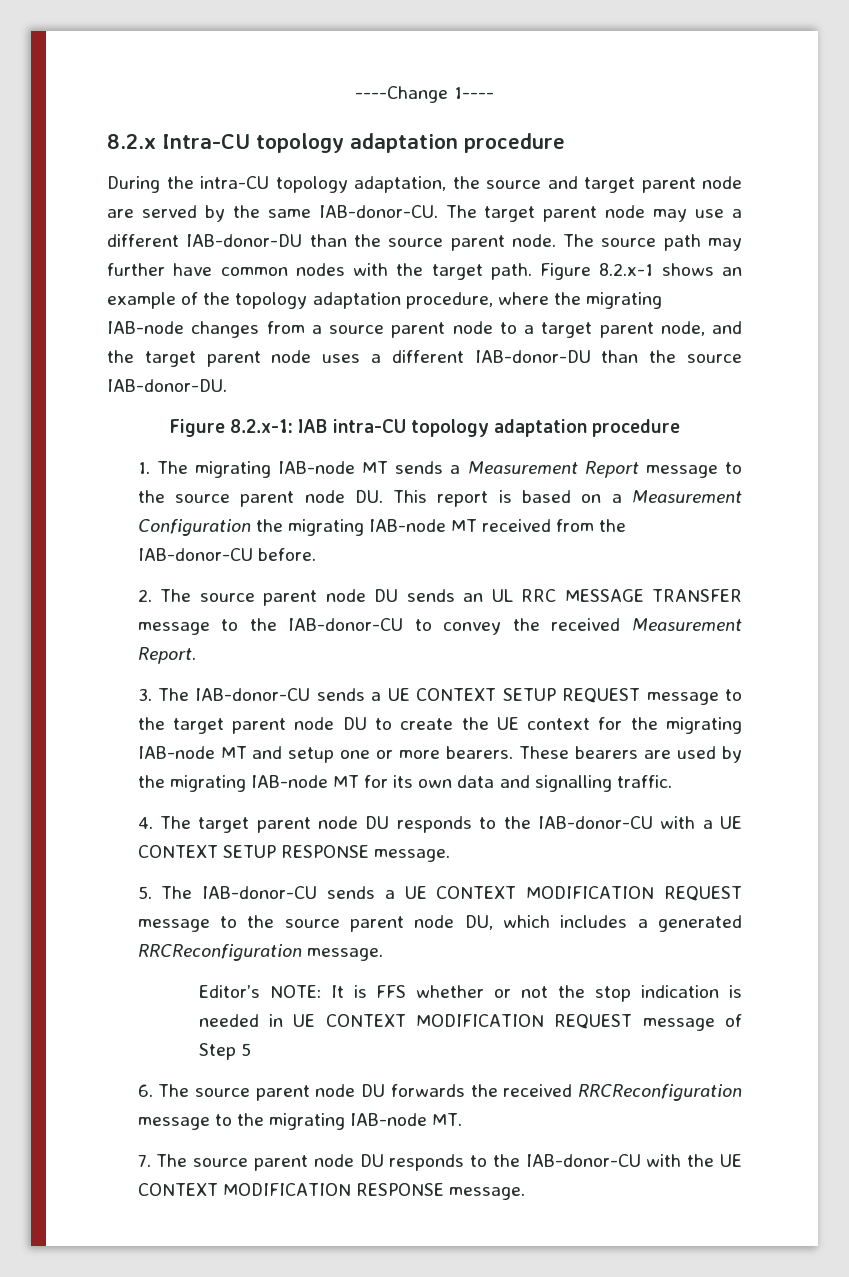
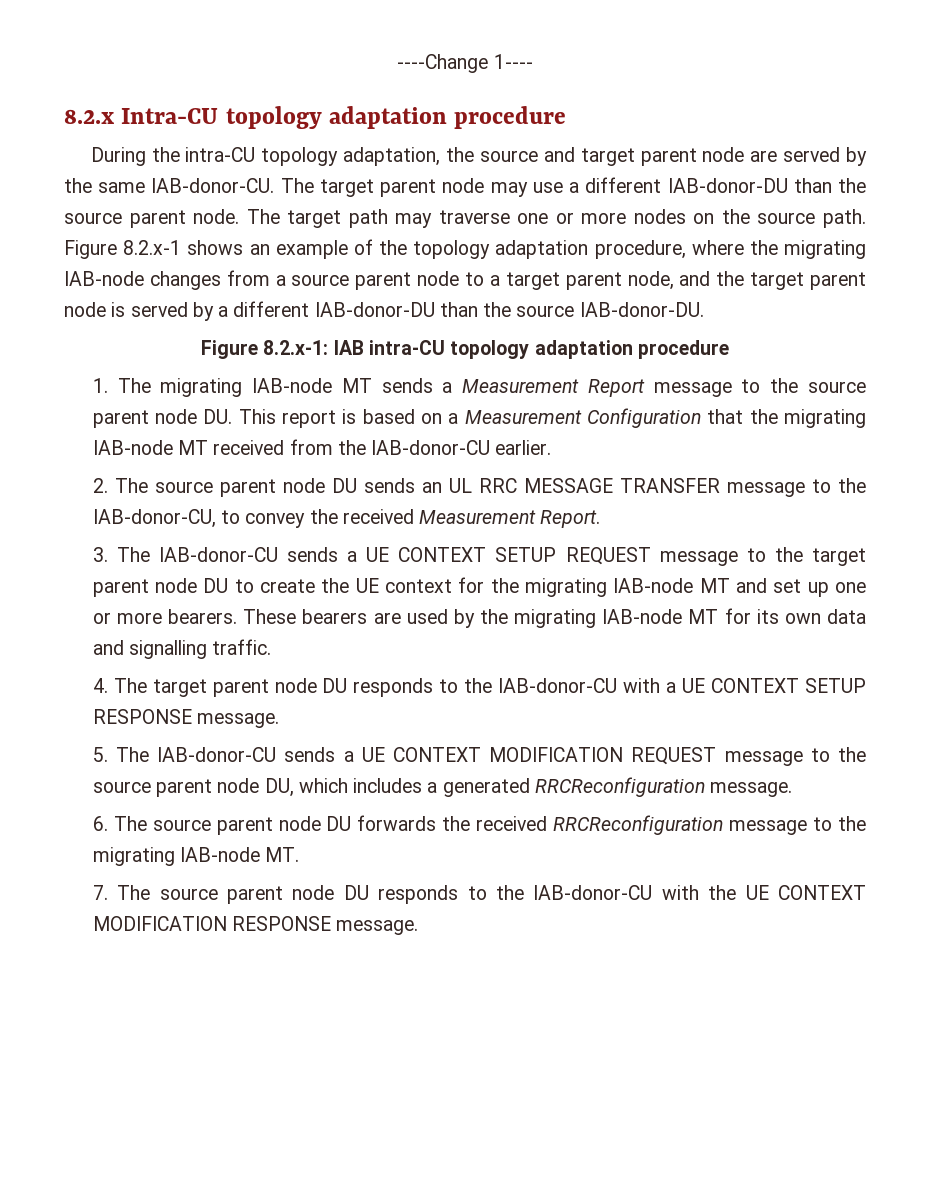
- The source path may further have common nodes with the target path.
+ The target path may traverse one or more nodes on the source path.
- Figure 8.2.x-1 shows an example of the topology adaptation procedure, where the migrating IAB-node changes from a source parent node to a target parent node, and the target parent node uses a different IAB-donor-DU than the source IAB-donor-DU.
+ Figure 8.2.x-1 shows an example of the topology adaptation procedure, where the migrating IAB-node changes from a source parent node to a target parent node, and the target parent node is served by a different IAB-donor-DU than the source IAB-donor-DU.
- 1. The migrating IAB-node MT sends a Measurement Report message to the source parent node DU. This report is based on a Measurement Configuration the migrating IAB-node MT received from the IAB-donor-CU before.
+ 1. The migrating IAB-node MT sends a Measurement Report message to the source parent node DU. This report is based on a Measurement Configuration that the migrating IAB-node MT received from the IAB-donor-CU earlier.
- 2. The source parent node DU sends an UL RRC MESSAGE TRANSFER message to the IAB-donor-CU to convey the received Measurement Report.
+ 2. The source parent node DU sends an UL RRC MESSAGE TRANSFER message to the IAB-donor-CU, to convey the received Measurement Report.
- 3. The IAB-donor-CU sends a UE CONTEXT SETUP REQUEST message to the target parent node DU to create the UE context for the migrating IAB-node MT and setup one or more bearers.
+ 3. The IAB-donor-CU sends a UE CONTEXT SETUP REQUEST message to the target parent node DU to create the UE context for the migrating IAB-node MT and set up one or more bearers.
- Editor’s NOTE: It is FFS whether or not the stop indication is needed in UE CONTEXT MODIFICATION REQUEST message of Step 5

